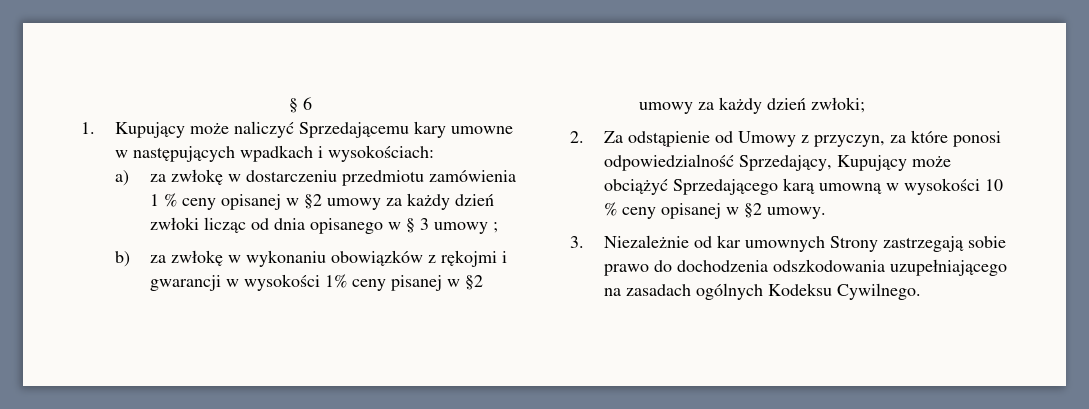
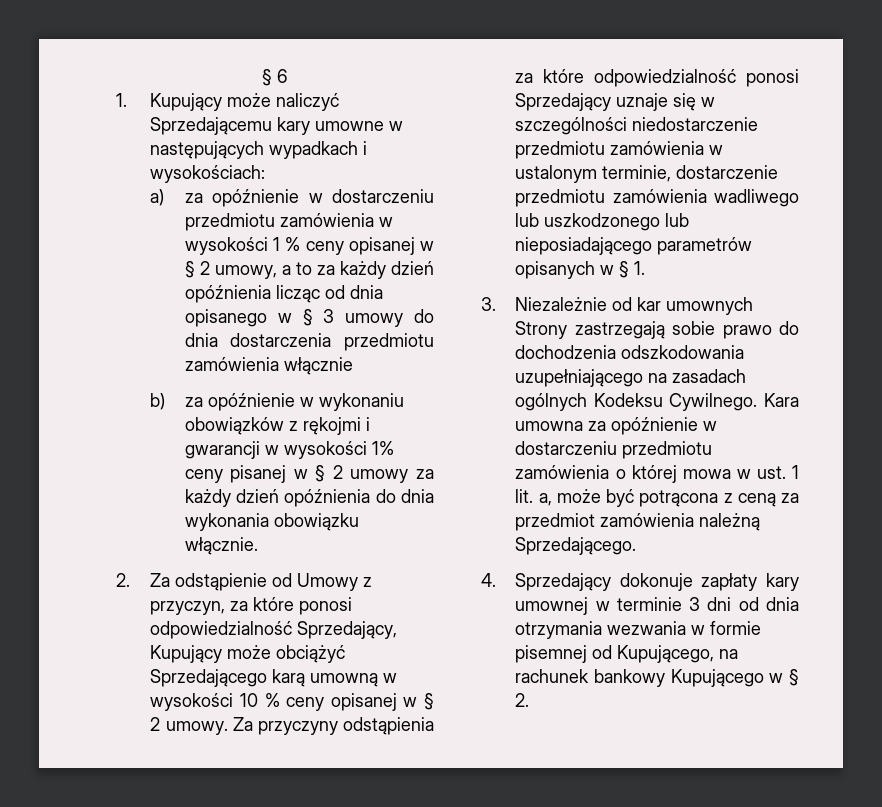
- 1. Kupujący może naliczyć Sprzedającemu kary umowne w następujących wpadkach i wysokościach:
+ 1. Kupujący może naliczyć Sprzedającemu kary umowne w następujących wypadkach i wysokościach:
- a) za zwłokę w dostarczeniu przedmiotu zamówienia 1 % ceny opisanej w §2 umowy za każdy dzień zwłoki licząc od dnia opisanego w § 3 umowy ;
+ a) za opóźnienie w dostarczeniu przedmiotu zamówienia w wysokości 1 % ceny opisanej w § 2 umowy, a to za każdy dzień opóźnienia licząc od dnia opisanego w § 3 umowy do dnia dostarczenia przedmiotu zamówienia włącznie
- b) za zwłokę w wykonaniu obowiązków z rękojmi i gwarancji w wysokości 1% ceny pisanej w §2 umowy za każdy dzień zwłoki;
+ b) za opóźnienie w wykonaniu obowiązków z rękojmi i gwarancji w wysokości 1% ceny pisanej w § 2 umowy za każdy dzień opóźnienia do dnia wykonania obowiązku włącznie.
- 2. Za odstąpienie od Umowy z przyczyn, za które ponosi odpowiedzialność Sprzedający, Kupujący może obciążyć Sprzedającego karą umowną w wysokości 10 % ceny opisanej w §2 umowy.
+ 2. Za odstąpienie od Umowy z przyczyn, za które ponosi odpowiedzialność Sprzedający, Kupujący może obciążyć Sprzedającego karą umowną w wysokości 10 % ceny opisanej w § 2 umowy. Za przyczyny odstąpienia za które odpowiedzialność ponosi Sprzedający uznaje się w szczególności niedostarczenie przedmiotu zamówienia w ustalonym terminie, dostarczenie przedmiotu zamówienia wadliwego lub uszkodzonego lub nieposiadającego parametrów opisanych w § 1.
+ Kara umowna za opóźnienie w dostarczeniu przedmiotu zamówienia o której mowa w ust. 1 lit. a, może być potrącona z ceną za przedmiot zamówienia należną Sprzedającego.
+ 4. Sprzedający dokonuje zapłaty kary umownej w terminie 3 dni od dnia otrzymania wezwania w formie pisemnej od Kupującego, na rachunek bankowy Kupującego w § 2.

